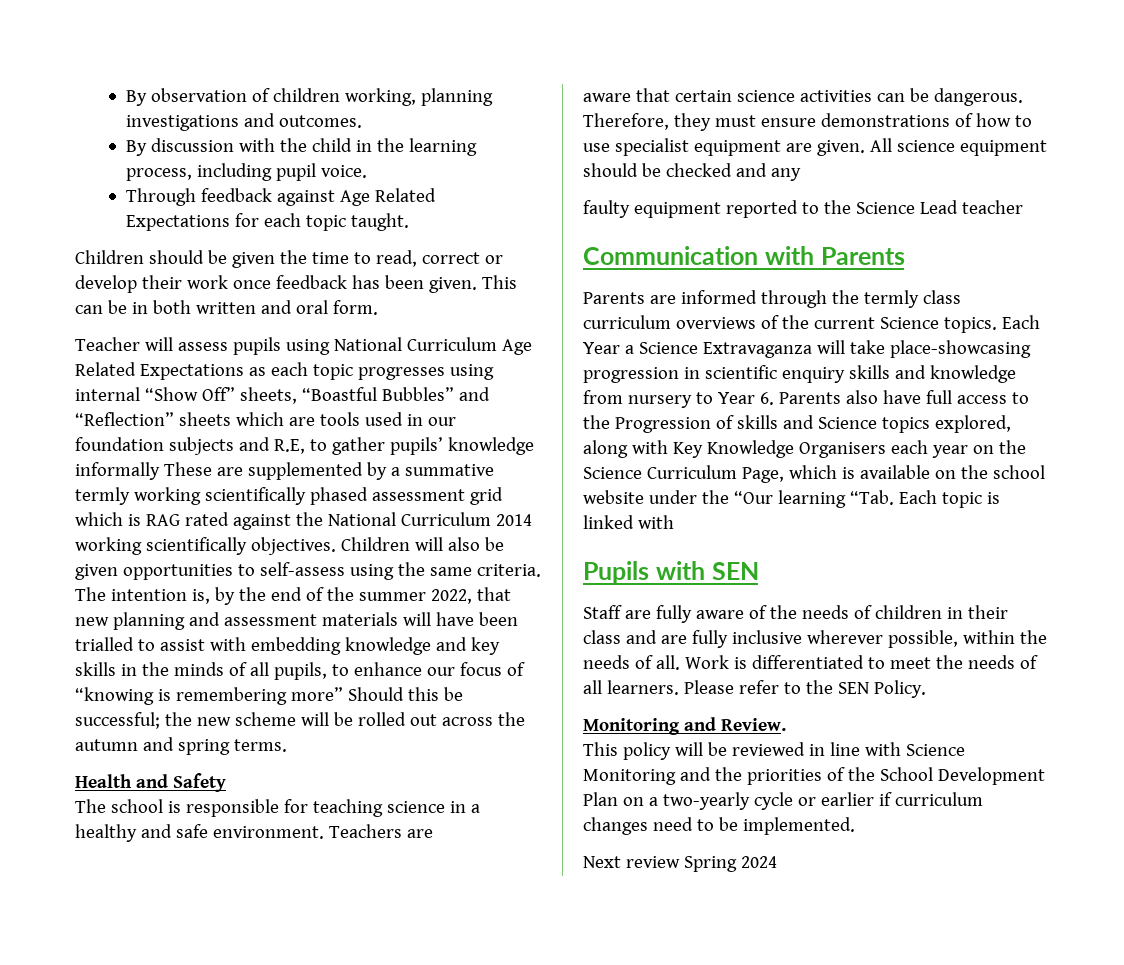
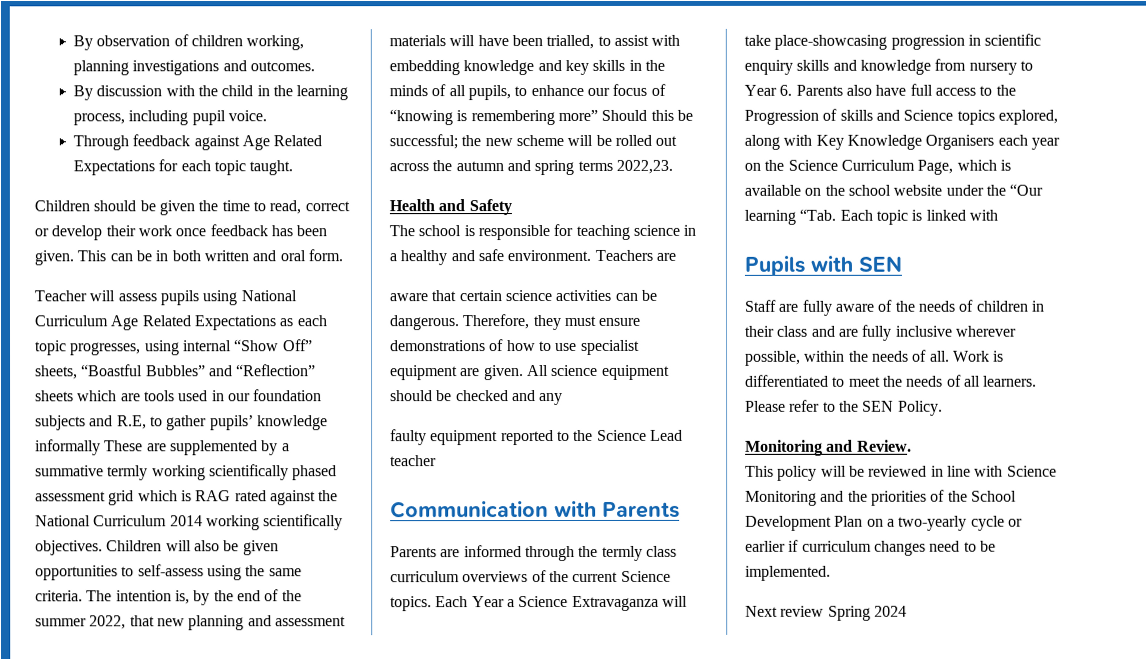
- Teacher will assess pupils using National Curriculum Age Related Expectations as each topic progresses using internal “Show Off” sheets, “Boastful Bubbles” and “Reflection” sheets which are tools used in our foundation subjects and R.E, to gather pupils’ knowledge informally These are supplemented by a summative termly working scientifically phased assessment grid which is RAG rated against the National Curriculum 2014 working scientifically objectives.
+ Teacher will assess pupils using National Curriculum Age Related Expectations as each topic progresses, using internal “Show Off” sheets, “Boastful Bubbles” and “Reflection” sheets which are tools used in our foundation subjects and R.E, to gather pupils’ knowledge informally These are supplemented by a summative termly working scientifically phased assessment grid which is RAG rated against the National Curriculum 2014 working scientifically objectives.
- The intention is, by the end of the summer 2022, that new planning and assessment materials will have been trialled to assist with embedding knowledge and key skills in the minds of all pupils, to enhance our focus of “knowing is remembering more” Should this be successful; the new scheme will be rolled out across the autumn and spring terms.
+ The intention is, by the end of the summer 2022, that new planning and assessment materials will have been trialled, to assist with embedding knowledge and key skills in the minds of all pupils, to enhance our focus of “knowing is remembering more” Should this be successful; the new scheme will be rolled out across the autumn and spring terms 2022,23.

